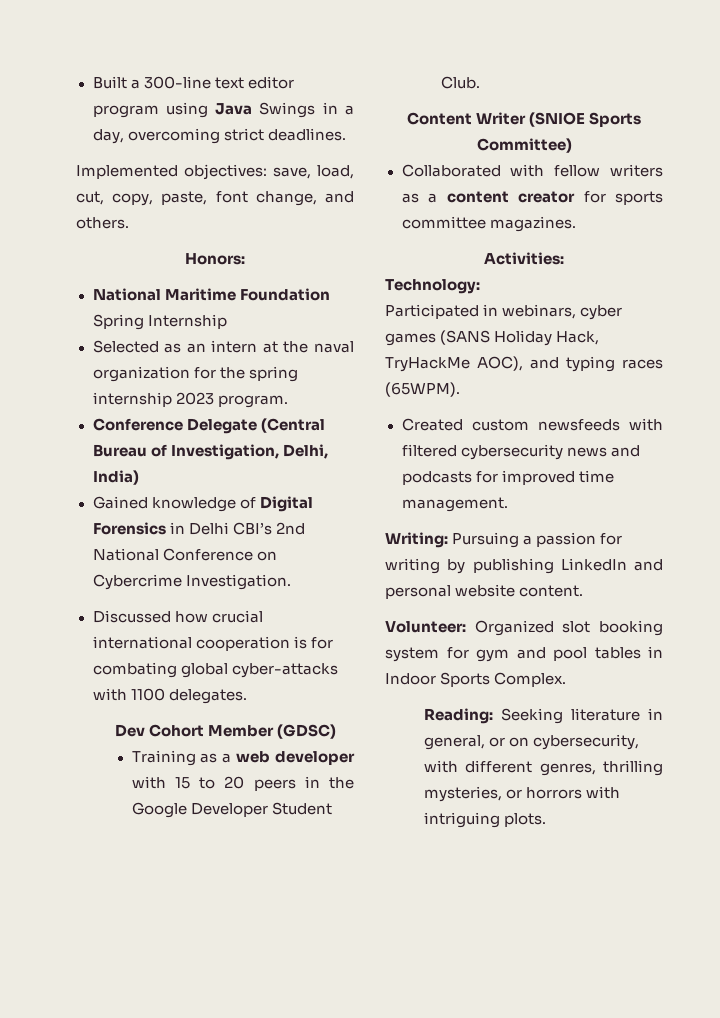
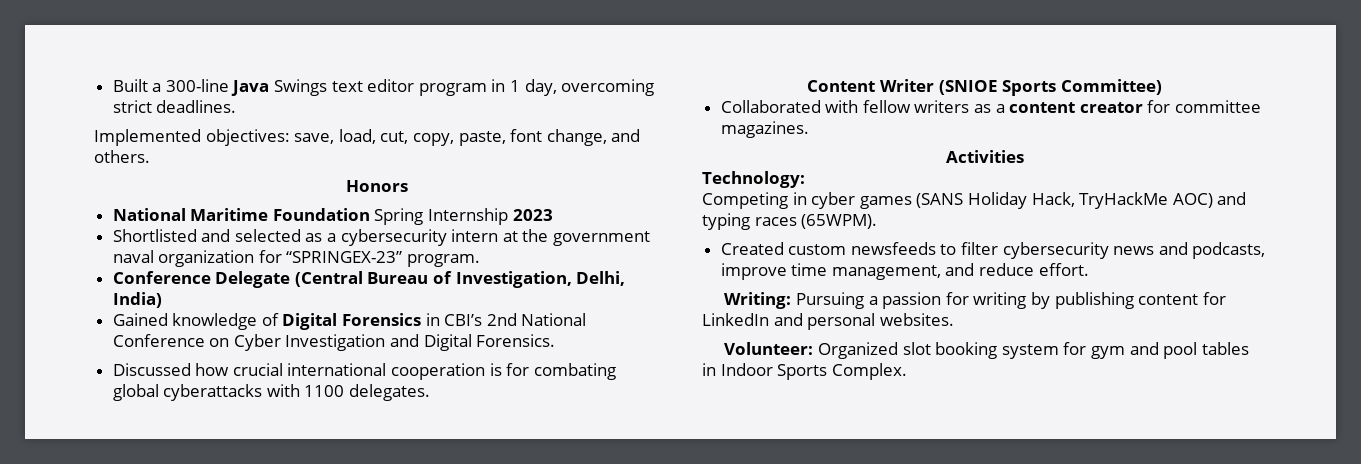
- Built a 300-line text editor program using Java Swings in a day, overcoming strict deadlines.
+ Built a 300-line Java Swings text editor program in 1 day, overcoming strict deadlines.
- Honors:
+ Honors
- National Maritime Foundation Spring Internship
- Selected as an intern at the naval organization for the spring internship 2023 program.
+ National Maritime Foundation Spring Internship 2023
+ Shortlisted and selected as a cybersecurity intern at the government naval organization for “SPRINGEX-23” program.
- Gained knowledge of Digital Forensics in Delhi CBI’s 2nd National Conference on Cybercrime Investigation.
+ Gained knowledge of Digital Forensics in CBI’s 2nd National Conference on Cyber Investigation and Digital Forensics.
- Discussed how crucial international cooperation is for combating global cyber-attacks with 1100 delegates.
+ Discussed how crucial international cooperation is for combating global cyberattacks with 1100 delegates.
- Dev Cohort Member (GDSC)
- Training as a web developer with 15 to 20 peers in the Google Developer Student Club.
- Collaborated with fellow writers as a content creator for sports committee magazines.
+ Collaborated with fellow writers as a content creator for committee magazines.
- Activities:
+ Activities
- Participated in webinars, cyber games (SANS Holiday Hack, TryHackMe AOC), and typing races (65WPM).
+ Competing in cyber games (SANS Holiday Hack, TryHackMe AOC) and typing races (65WPM).
- Created custom newsfeeds with filtered cybersecurity news and podcasts for improved time management.
+ Created custom newsfeeds to filter cybersecurity news and podcasts, improve time management, and reduce effort.
- Writing: Pursuing a passion for writing by publishing LinkedIn and personal website content.
+ Writing: Pursuing a passion for writing by publishing content for LinkedIn and personal websites.
- Reading: Seeking literature in general, or on cybersecurity, with different genres, thrilling mysteries, or horrors with intriguing plots.

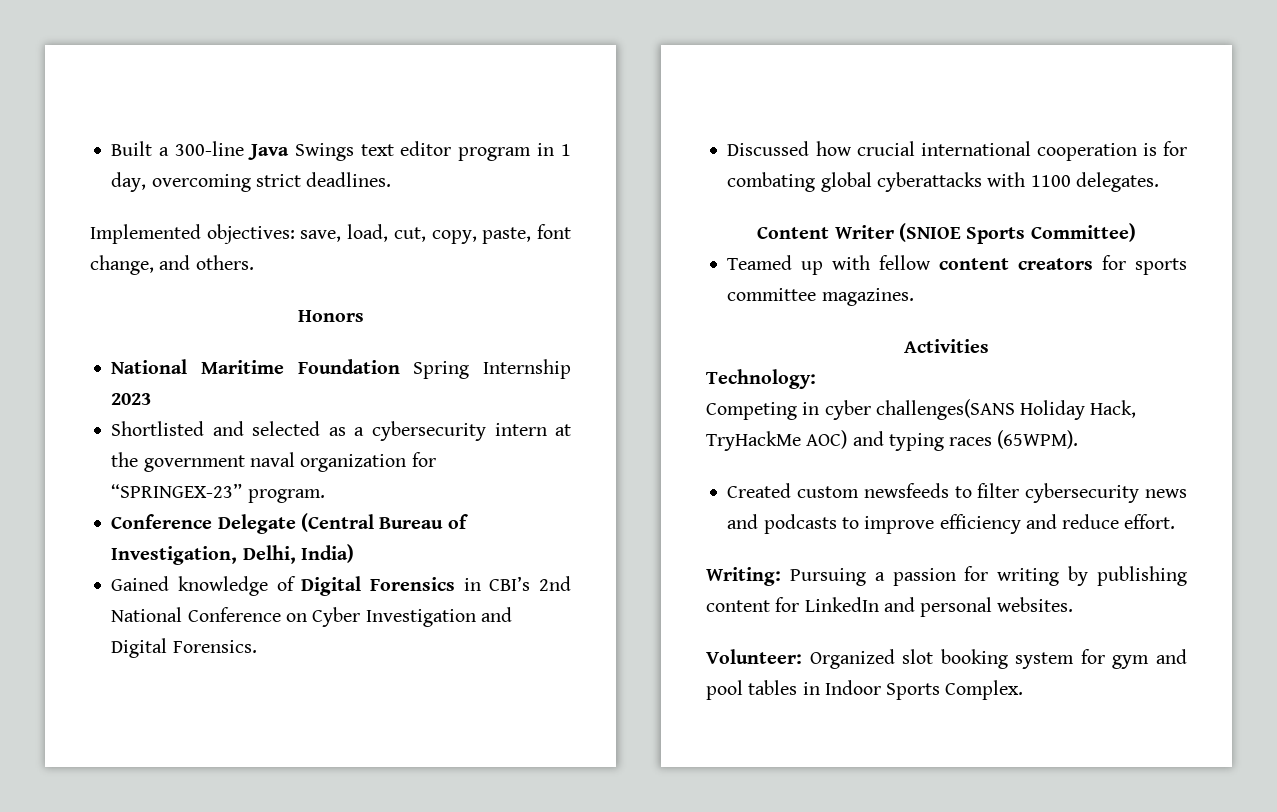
- Collaborated with fellow writers as a content creator for committee magazines.
+ Teamed up with fellow content creators for sports committee magazines.
- Competing in cyber games (SANS Holiday Hack, TryHackMe AOC) and typing races (65WPM).
+ Competing in cyber challenges(SANS Holiday Hack, TryHackMe AOC) and typing races (65WPM).
- Created custom newsfeeds to filter cybersecurity news and podcasts, improve time management, and reduce effort.
+ Created custom newsfeeds to filter cybersecurity news and podcasts to improve efficiency and reduce effort.

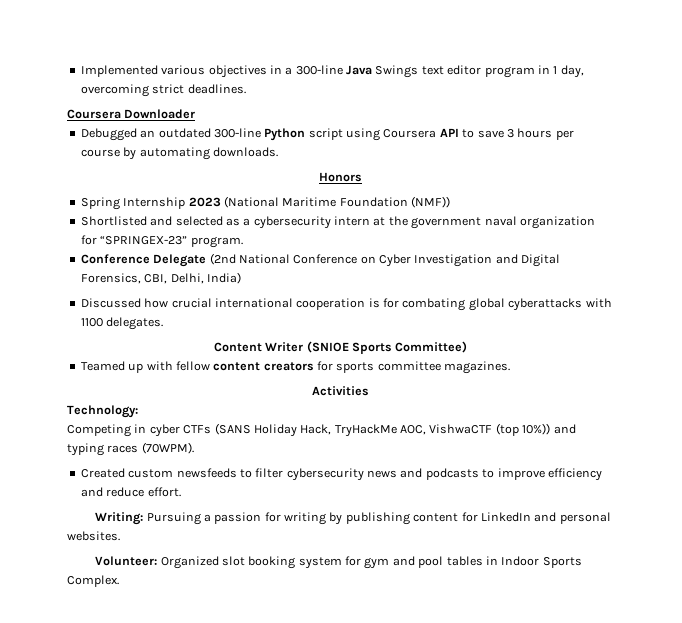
- Built a 300-line Java Swings text editor program in 1 day, overcoming strict deadlines.
+ Implemented various objectives in a 300-line Java Swings text editor program in 1 day, overcoming strict deadlines.
- Implemented objectives: save, load, cut, copy, paste, font change, and others.
+ Coursera Downloader
+ Debugged an outdated 300-line Python script using Coursera API to save 3 hours per course by automating downloads.
  Honors
- National Maritime Foundation Spring Internship 2023
+ Spring Internship 2023 (National Maritime Foundation (NMF))
- Conference Delegate (Central Bureau of Investigation, Delhi, India)
- Gained knowledge of Digital Forensics in CBI’s 2nd National Conference on Cyber Investigation and Digital Forensics.
+ Conference Delegate (2nd National Conference on Cyber Investigation and Digital Forensics, CBI, Delhi, India)
- Competing in cyber challenges(SANS Holiday Hack, TryHackMe AOC) and typing races (65WPM).
+ Competing in cyber CTFs (SANS Holiday Hack, TryHackMe AOC, VishwaCTF (top 10%)) and typing races (70WPM).

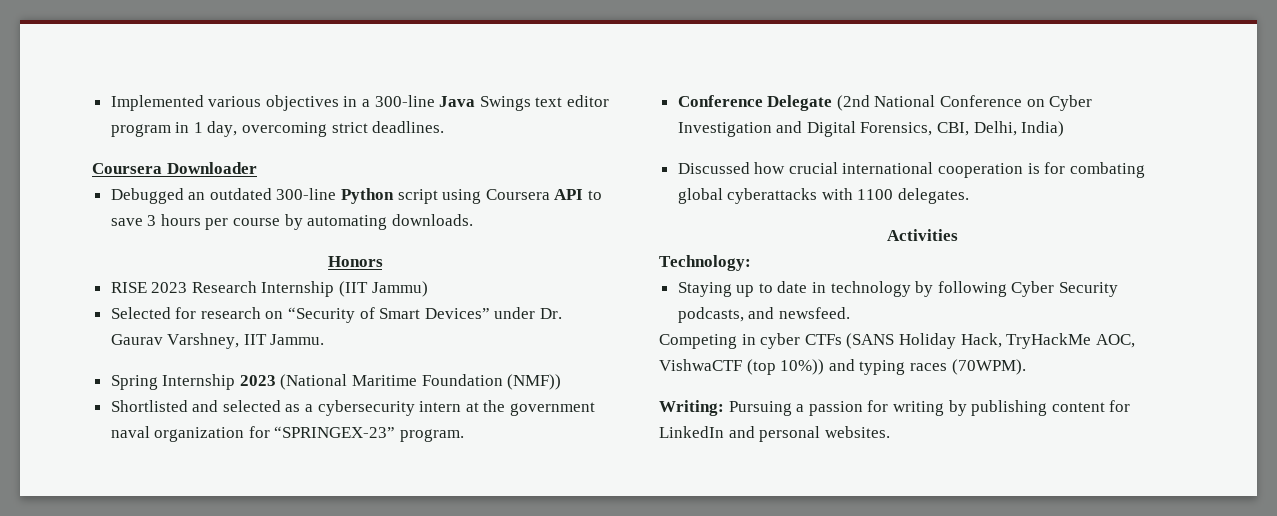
+ RISE 2023 Research Internship (IIT Jammu)
+ Selected for research on “Security of Smart Devices” under Dr. Gaurav Varshney, IIT Jammu.
- Content Writer (SNIOE Sports Committee)
- Teamed up with fellow content creators for sports committee magazines.
  Activities
  Technology:
+ Staying up to date in technology by following Cyber Security podcasts, and newsfeed.
- Created custom newsfeeds to filter cybersecurity news and podcasts to improve efficiency and reduce effort.
- Volunteer: Organized slot booking system for gym and pool tables in Indoor Sports Complex.

